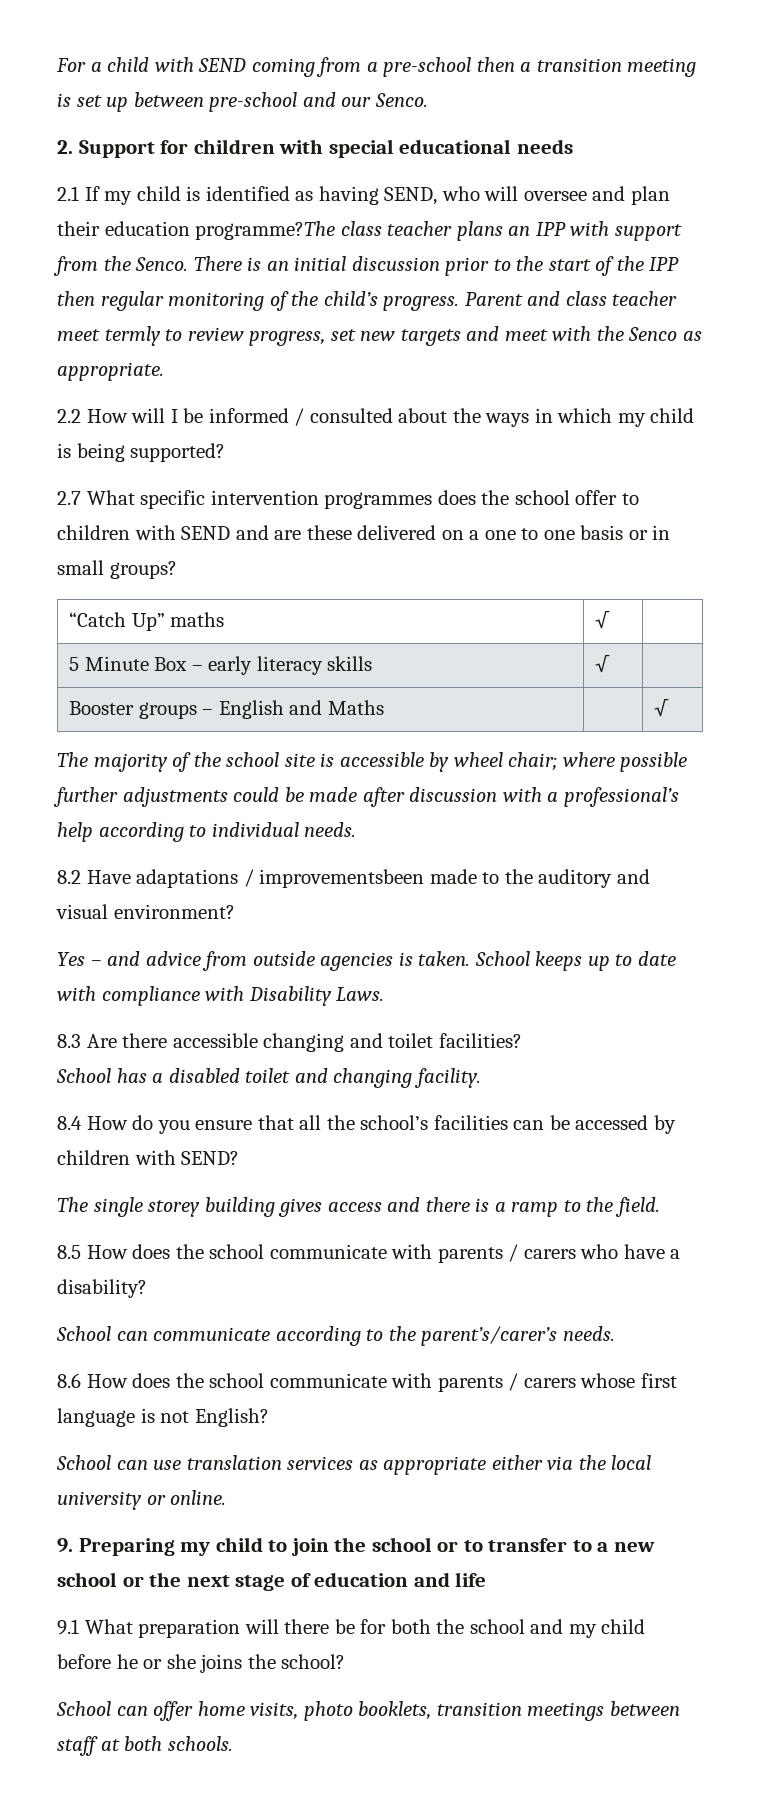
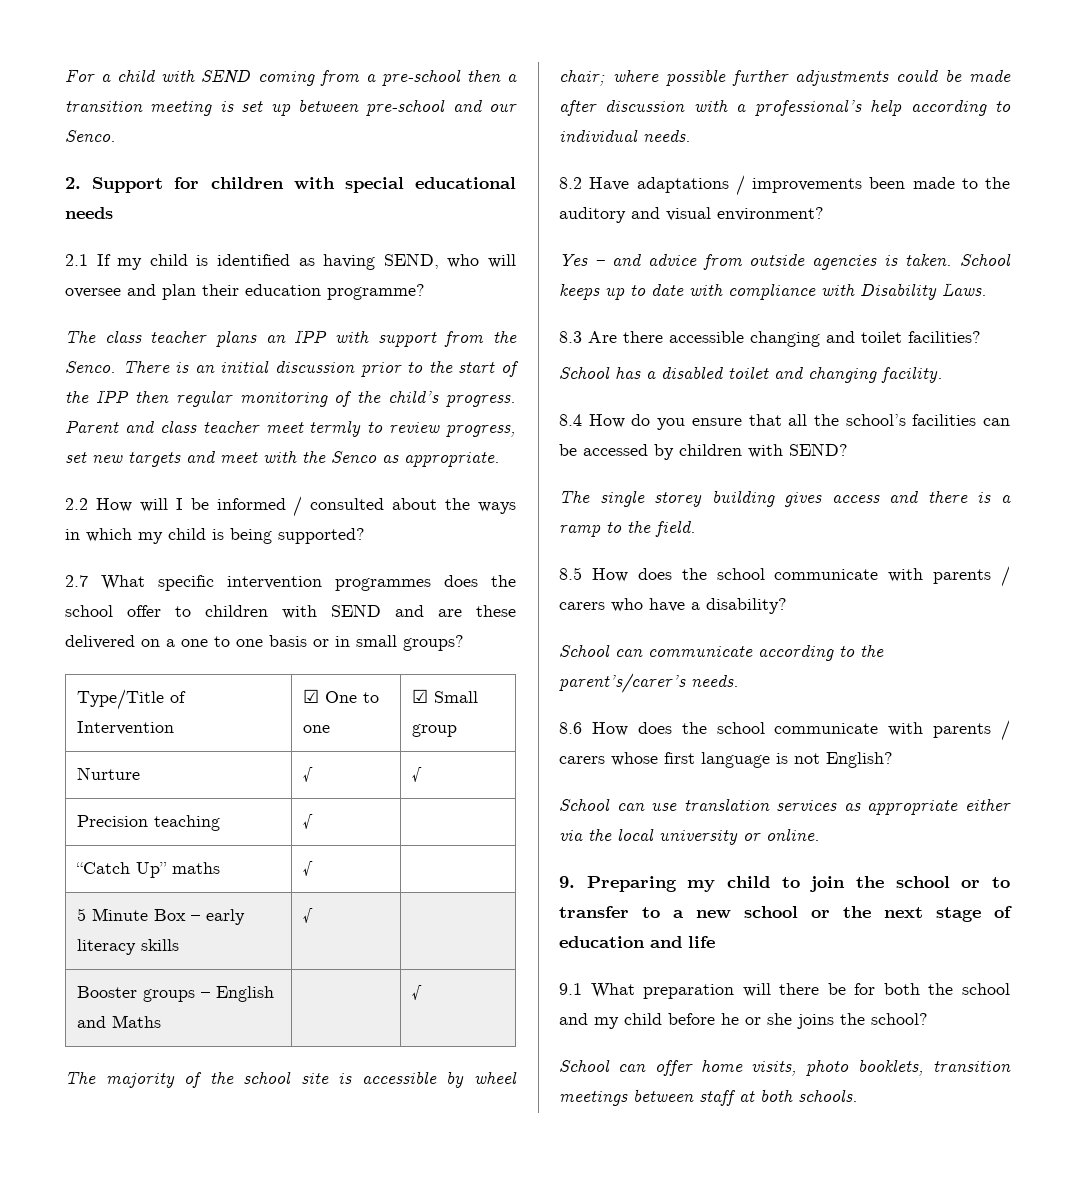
- 2.1 If my child is identified as having SEND, who will oversee and plan their education programme?The class teacher plans an IPP with support from the Senco.
+ 2.1 If my child is identified as having SEND, who will oversee and plan their education programme?
+ The class teacher plans an IPP with support from the Senco.
+ Type/Title of Intervention | ☑ One to one | ☑ Small group
+ Nurture | √ | √
+ Precision teaching | √ |
- 8.2 Have adaptations / improvementsbeen made to the auditory and visual environment?
+ 8.2 Have adaptations / improvements been made to the auditory and visual environment?

